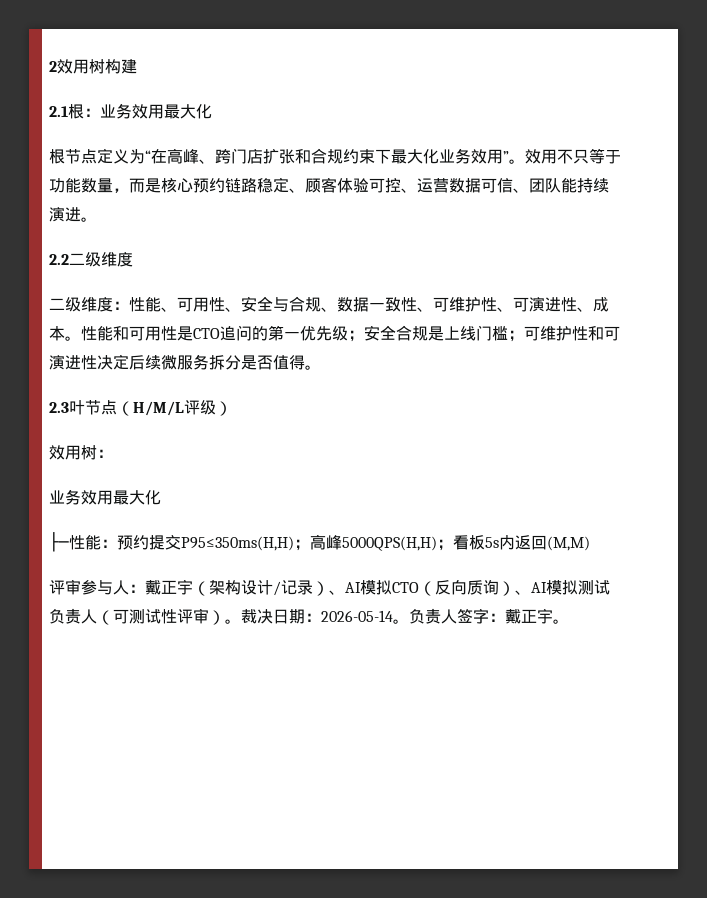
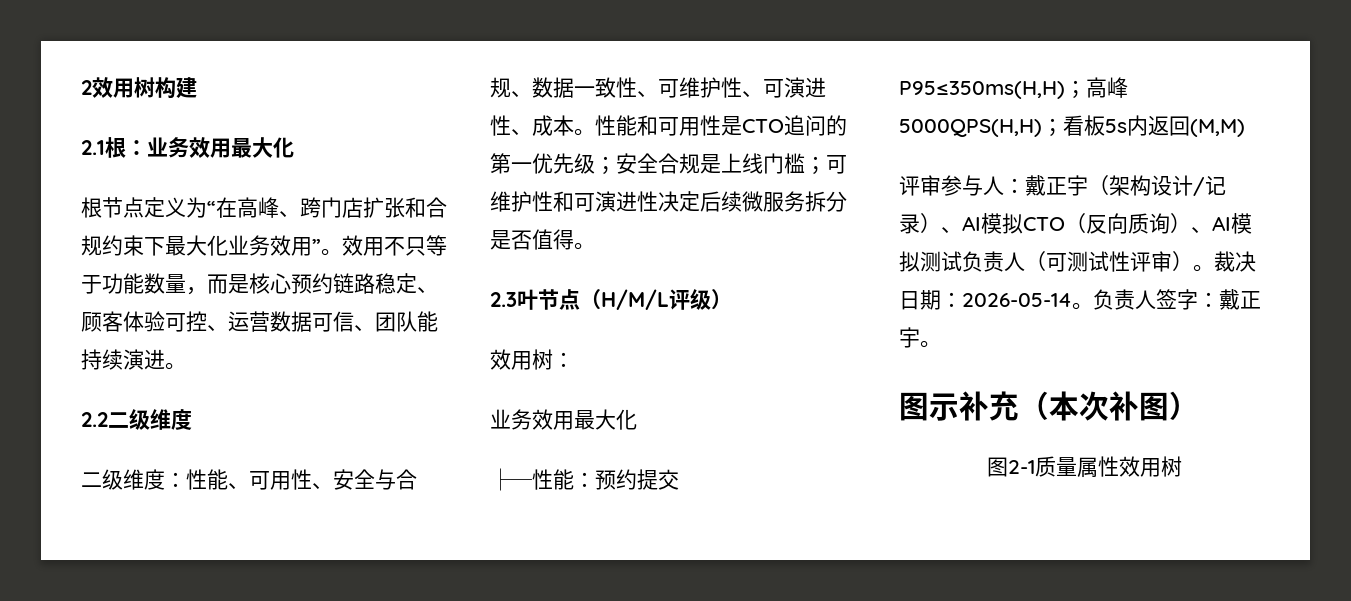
+ 图示补充（本次补图）
+ 图2-1质量属性效用树

